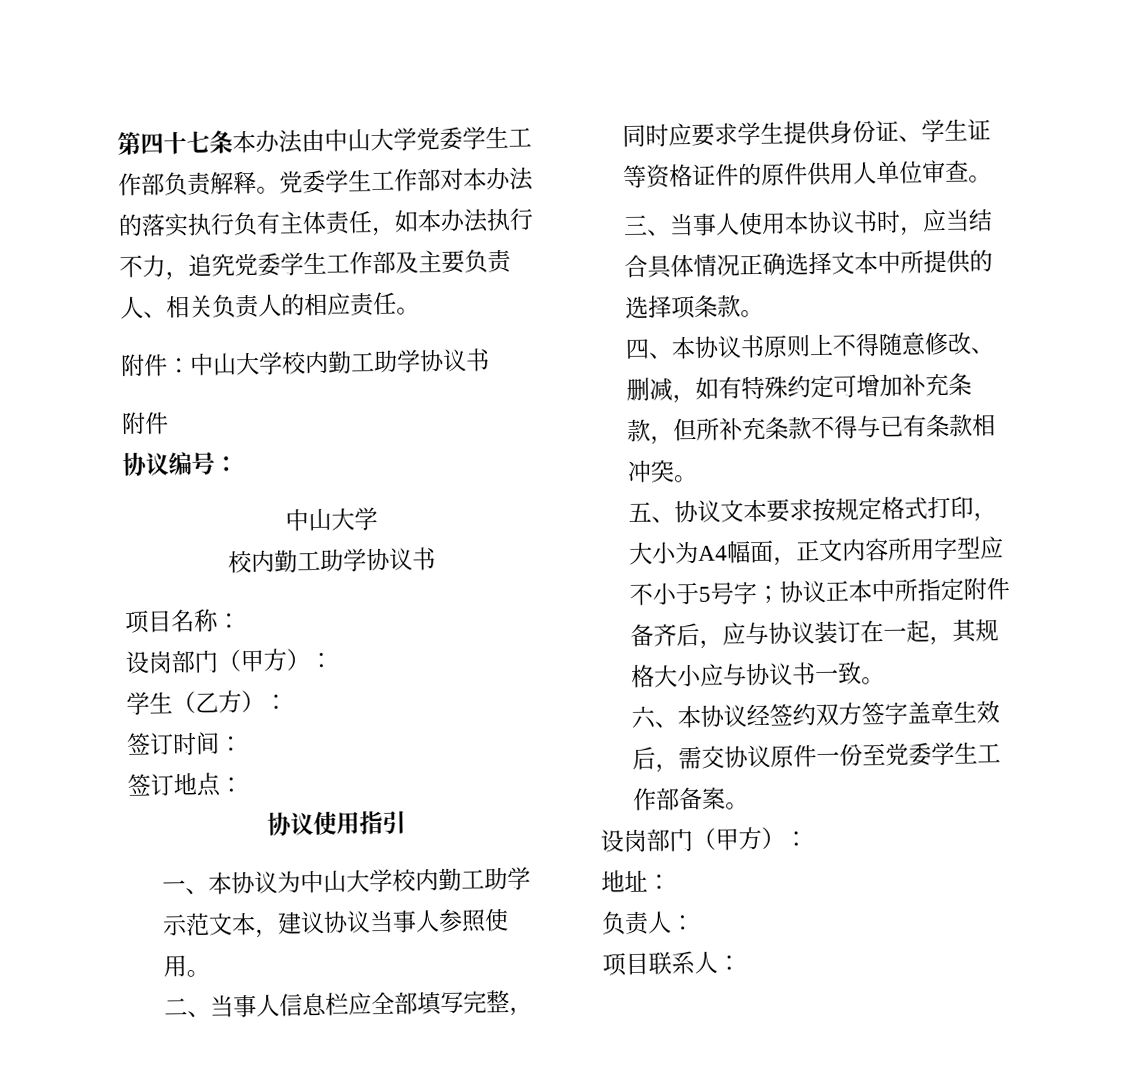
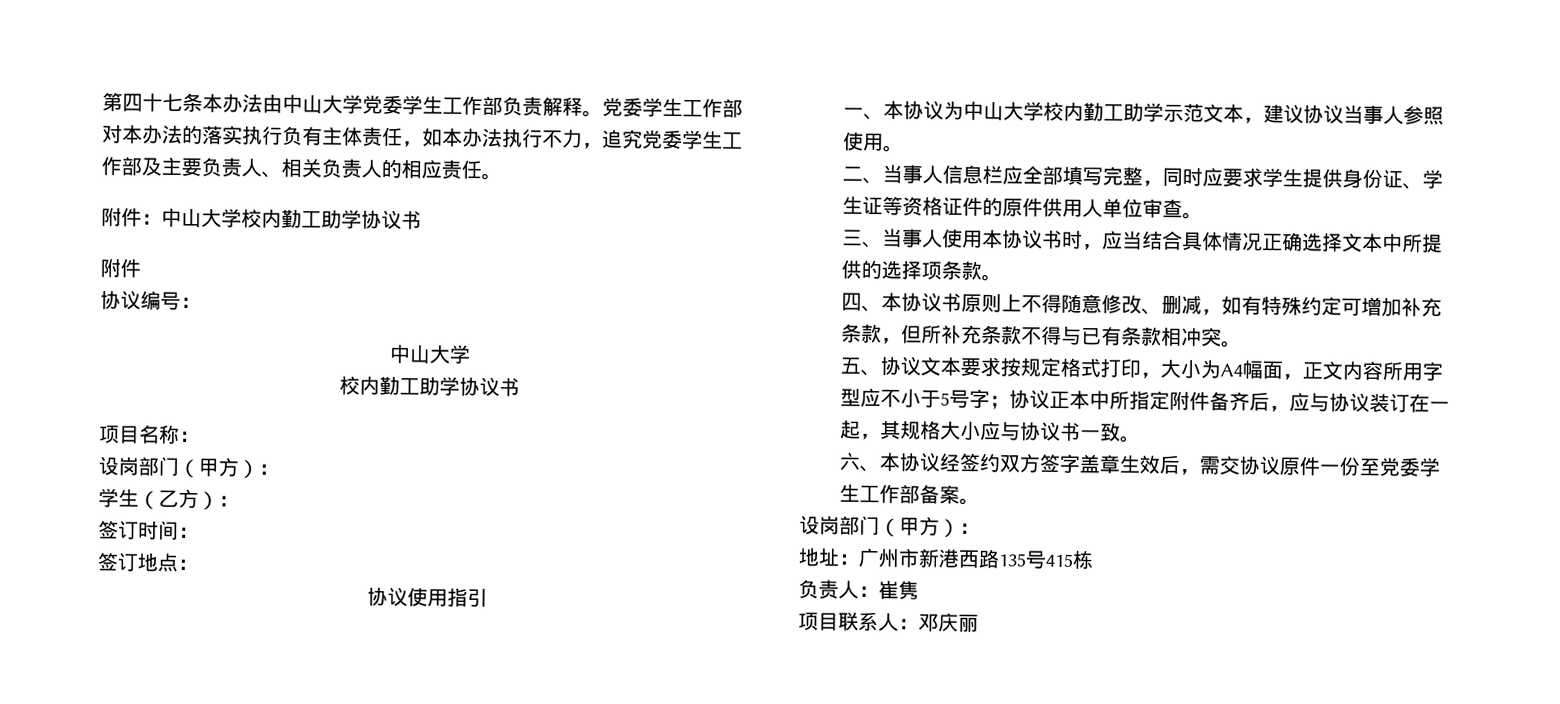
- 地址：
+ 地址：广州市新港西路135号415栋
- 负责人：
+ 负责人：崔隽
- 项目联系人：
+ 项目联系人：邓庆丽

